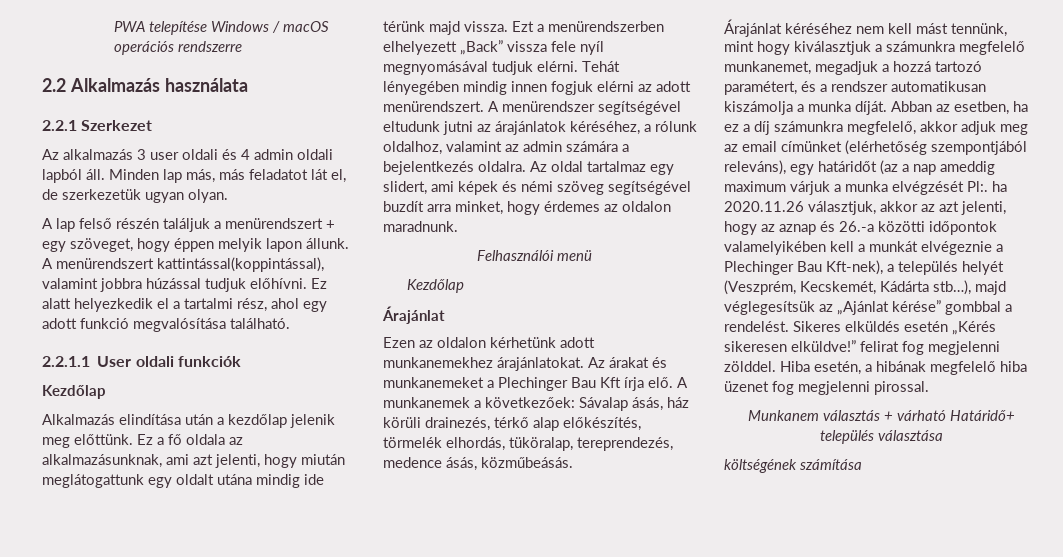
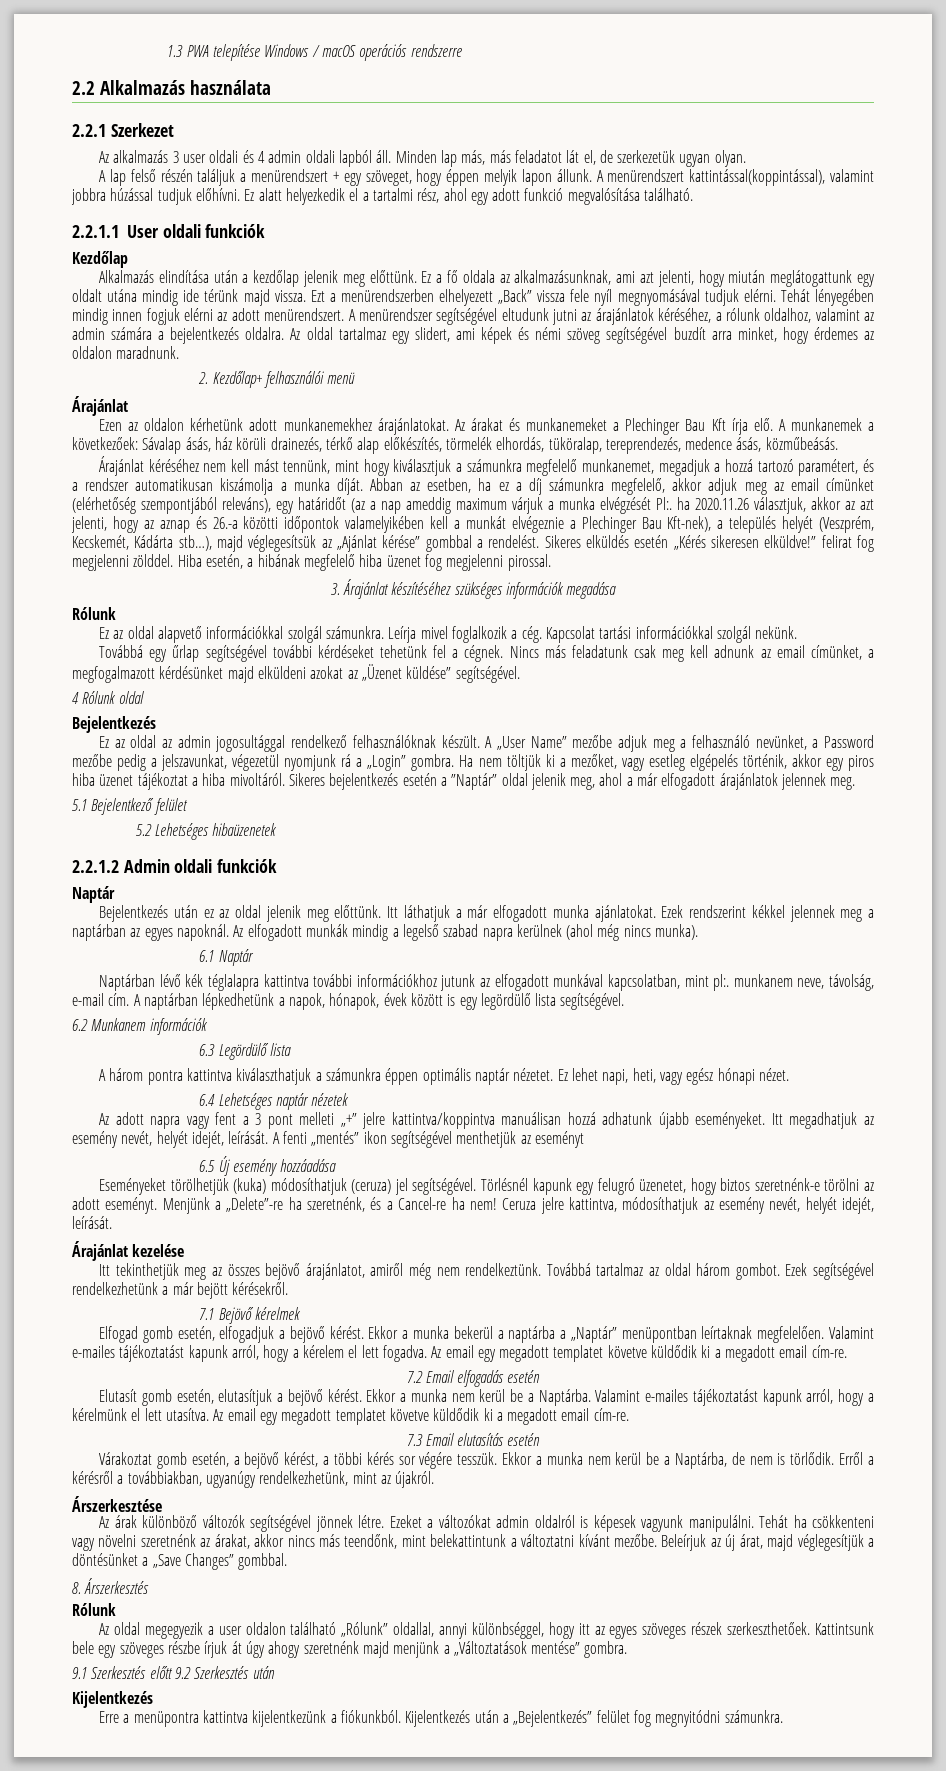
- PWA telepítése Windows / macOS operációs rendszerre
+ 1.3 PWA telepítése Windows / macOS operációs rendszerre
- Felhasználói menü
- Kezdőlap
+ 2. Kezdőlap+ felhasználói menü
- Munkanem választás + várható Határidő+ település választása
- költségének számítása
+ 3. Árajánlat készítéséhez szükséges információk megadása
+ Rólunk
+ Ez az oldal alapvető információkkal szolgál számunkra. Leírja mivel foglalkozik a cég. Kapcsolat tartási információkkal szolgál nekünk.
+ Továbbá egy űrlap segítségével további kérdéseket tehetünk fel a cégnek. Nincs más feladatunk csak meg kell adnunk az email címünket, a megfogalmazott kérdésünket majd elküldeni azokat az „Üzenet küldése” segítségével.
+ 4 Rólunk oldal
+ Bejelentkezés
+ Ez az oldal az admin jogosultággal rendelkező felhasználóknak készült. A „User Name” mezőbe adjuk meg a felhasználó nevünket, a Password mezőbe pedig a jelszavunkat, végezetül nyomjunk rá a „Login” gombra. Ha nem töltjük ki a mezőket, vagy esetleg elgépelés történik, akkor egy piros hiba üzenet tájékoztat a hiba mivoltáról. Sikeres bejelentkezés esetén a ”Naptár” oldal jelenik meg, ahol a már elfogadott árajánlatok jelennek meg.
+ 5.1 Bejelentkező felület
+ 5.2 Lehetséges hibaüzenetek
+ 2.2.1.2 Admin oldali funkciók
+ Naptár
+ Bejelentkezés után ez az oldal jelenik meg előttünk. Itt láthatjuk a már elfogadott munka ajánlatokat. Ezek rendszerint kékkel jelennek meg a naptárban az egyes napoknál. Az elfogadott munkák mindig a legelső szabad napra kerülnek (ahol még nincs munka).
+ 6.1 Naptár
+ Naptárban lévő kék téglalapra kattintva további információkhoz jutunk az elfogadott munkával kapcsolatban, mint pl:. munkanem neve, távolság, e-mail cím. A naptárban lépkedhetünk a napok, hónapok, évek között is egy legördülő lista segítségével.
+ 6.2 Munkanem információk
+ 6.3 Legördülő lista
+ A három pontra kattintva kiválaszthatjuk a számunkra éppen optimális naptár nézetet. Ez lehet napi, heti, vagy egész hónapi nézet.
+ 6.4 Lehetséges naptár nézetek
+ Az adott napra vagy fent a 3 pont melleti „+” jelre kattintva/koppintva manuálisan hozzá adhatunk újabb eseményeket. Itt megadhatjuk az esemény nevét, helyét idejét, leírását. A fenti „mentés” ikon segítségével menthetjük az eseményt
+ 6.5 Új esemény hozzáadása
+ Eseményeket törölhetjük (kuka) módosíthatjuk (ceruza) jel segítségével. Törlésnél kapunk egy felugró üzenetet, hogy biztos szeretnénk-e törölni az adott eseményt. Menjünk a „Delete”-re ha szeretnénk, és a Cancel-re ha nem! Ceruza jelre kattintva, módosíthatjuk az esemény nevét, helyét idejét, leírását.
+ Árajánlat kezelése
+ Itt tekinthetjük meg az összes bejövő árajánlatot, amiről még nem rendelkeztünk. Továbbá tartalmaz az oldal három gombot. Ezek segítségével rendelkezhetünk a már bejött kérésekről.
+ 7.1 Bejövő kérelmek
+ Elfogad gomb esetén, elfogadjuk a bejövő kérést. Ekkor a munka bekerül a naptárba a „Naptár” menüpontban leírtaknak megfelelően. Valamint e-mailes tájékoztatást kapunk arról, hogy a kérelem el lett fogadva. Az email egy megadott templatet követve küldődik ki a megadott email cím-re.
+ 7.2 Email elfogadás esetén
+ Elutasít gomb esetén, elutasítjuk a bejövő kérést. Ekkor a munka nem kerül be a Naptárba. Valamint e-mailes tájékoztatást kapunk arról, hogy a kérelmünk el lett utasítva. Az email egy megadott templatet követve küldődik ki a megadott email cím-re.
+ 7.3 Email elutasítás esetén
+ Várakoztat gomb esetén, a bejövő kérést, a többi kérés sor végére tesszük. Ekkor a munka nem kerül be a Naptárba, de nem is törlődik. Erről a kérésről a továbbiakban, ugyanúgy rendelkezhetünk, mint az újakról.
+ Árszerkesztése
+ Az árak különböző változók segítségével jönnek létre. Ezeket a változókat admin oldalról is képesek vagyunk manipulálni. Tehát ha csökkenteni vagy növelni szeretnénk az árakat, akkor nincs más teendőnk, mint belekattintunk a változtatni kívánt mezőbe. Beleírjuk az új árat, majd véglegesítjük a döntésünket a „Save Changes” gombbal.
+ 8. Árszerkesztés
+ Rólunk
+ Az oldal megegyezik a user oldalon található „Rólunk” oldallal, annyi különbséggel, hogy itt az egyes szöveges részek szerkeszthetőek. Kattintsunk bele egy szöveges részbe írjuk át úgy ahogy szeretnénk majd menjünk a „Változtatások mentése” gombra.
+ 9.1 Szerkesztés előtt 9.2 Szerkesztés után
+ Kijelentkezés
+ Erre a menüpontra kattintva kijelentkezünk a fiókunkból. Kijelentkezés után a „Bejelentkezés” felület fog megnyitódni számunkra.

